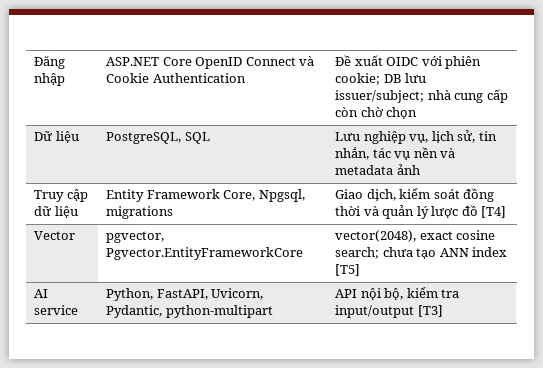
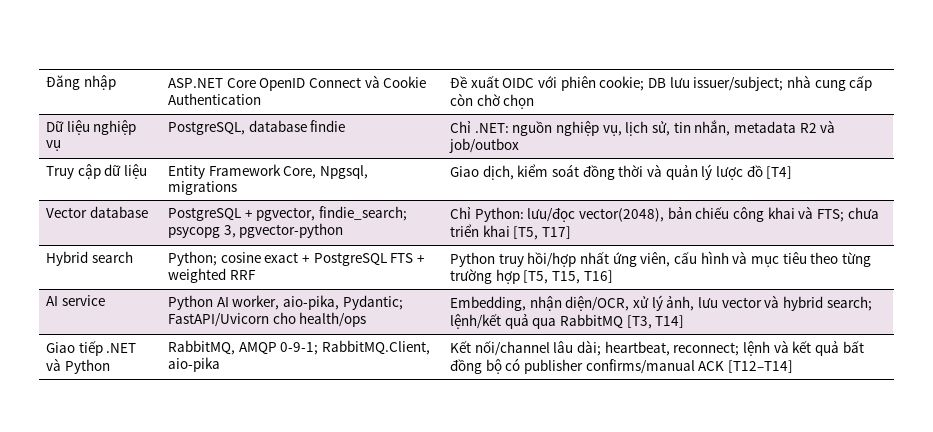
- Dữ liệu | PostgreSQL, SQL | Lưu nghiệp vụ, lịch sử, tin nhắn, tác vụ nền và metadata ảnh
+ Dữ liệu nghiệp vụ | PostgreSQL, database findie | Chỉ .NET: nguồn nghiệp vụ, lịch sử, tin nhắn, metadata R2 và job/outbox
- Vector | pgvector, Pgvector.EntityFrameworkCore | vector(2048), exact cosine search; chưa tạo ANN index [T5]
- AI service | Python, FastAPI, Uvicorn, Pydantic, python-multipart | API nội bộ, kiểm tra input/output [T3]
+ Vector database | PostgreSQL + pgvector, findie_search; psycopg 3, pgvector-python | Chỉ Python: lưu/đọc vector(2048), bản chiếu công khai và FTS; chưa triển khai [T5, T17]
+ Hybrid search | Python; cosine exact + PostgreSQL FTS + weighted RRF | Python truy hồi/hợp nhất ứng viên, cấu hình và mục tiêu theo từng trường hợp [T5, T15, T16]
+ AI service | Python AI worker, aio-pika, Pydantic; FastAPI/Uvicorn cho health/ops | Embedding, nhận diện/OCR, xử lý ảnh, lưu vector và hybrid search; lệnh/kết quả qua RabbitMQ [T3, T14]
+ Giao tiếp .NET và Python | RabbitMQ, AMQP 0-9-1; RabbitMQ.Client, aio-pika | Kết nối/channel lâu dài; heartbeat, reconnect; lệnh và kết quả bất đồng bộ có publisher confirms/manual ACK [T12–T14]

